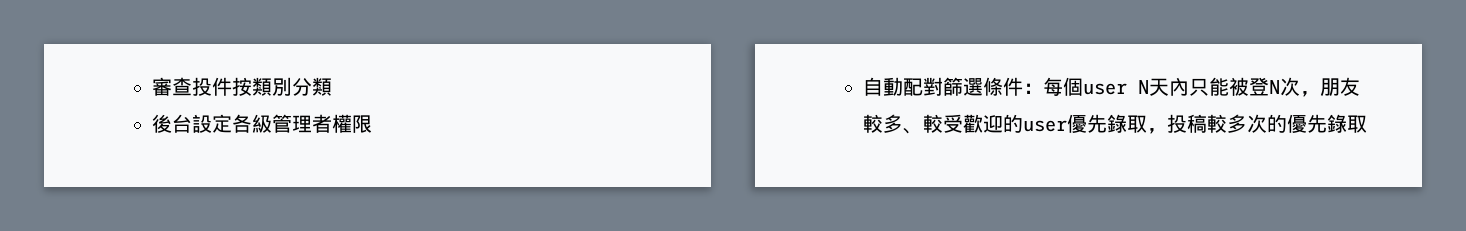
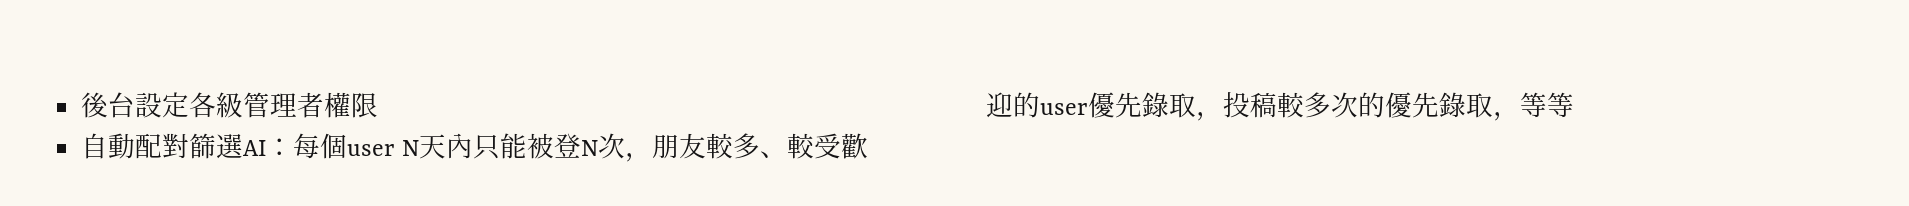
- 審查投件按類別分類
- 自動配對篩選條件：每個user N天內只能被登N次，朋友較多、較受歡迎的user優先錄取，投稿較多次的優先錄取
+ 自動配對篩選AI：每個user N天內只能被登N次，朋友較多、較受歡迎的user優先錄取，投稿較多次的優先錄取，等等

